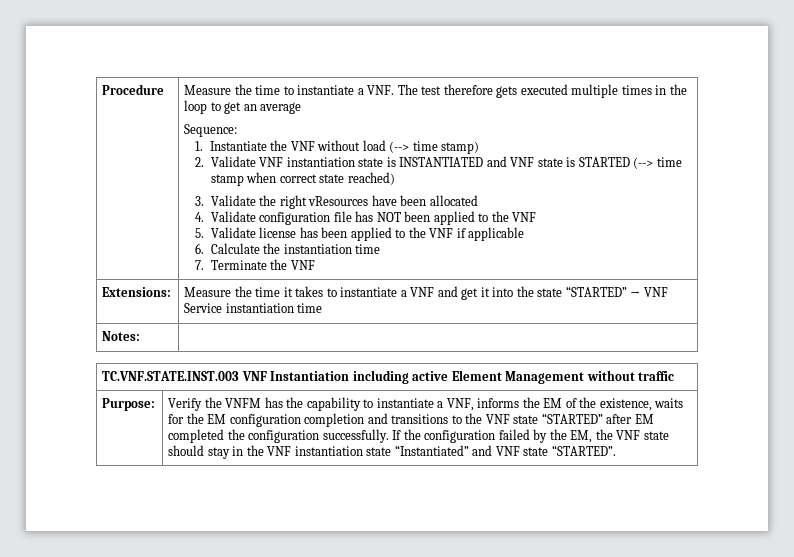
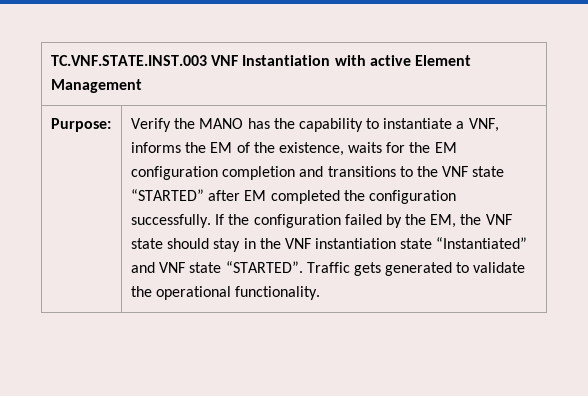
- Procedure | Measure the time to instantiate a VNF. The test therefore gets executed multiple times in the loop to get an average
- Sequence:
- 1. Instantiate the VNF without load (--> time stamp)
- 2. Validate VNF instantiation state is INSTANTIATED and VNF state is STARTED (--> time stamp when correct state reached)
- 3. Validate the right vResources have been allocated
- 4. Validate configuration file has NOT been applied to the VNF
- 5. Validate license has been applied to the VNF if applicable
- 6. Calculate the instantiation time
- 7. Terminate the VNF
- Extensions: | Measure the time it takes to instantiate a VNF and get it into the state “STARTED” → VNF Service instantiation time
- Notes: |
- TC.VNF.STATE.INST.003 VNF Instantiation including active Element Management without traffic
+ TC.VNF.STATE.INST.003 VNF Instantiation with active Element Management
- Verify the VNFM has the capability to instantiate a VNF, informs the EM of the existence, waits for the EM configuration completion and transitions to the VNF state “STARTED” after EM completed the configuration successfully.
+ Verify the MANO has the capability to instantiate a VNF, informs the EM of the existence, waits for the EM configuration completion and transitions to the VNF state “STARTED” after EM completed the configuration successfully.
+ Traffic gets generated to validate the operational functionality.

